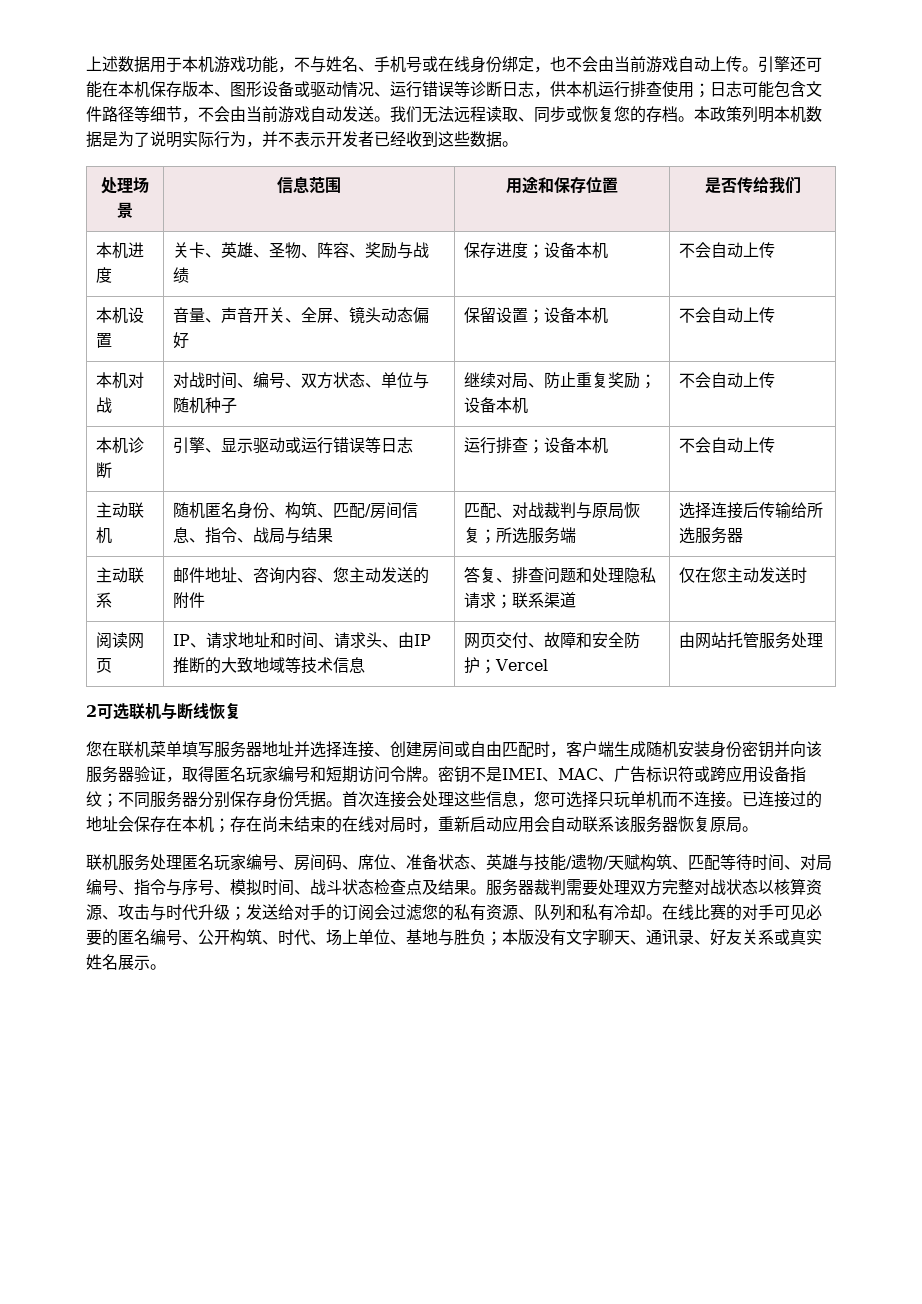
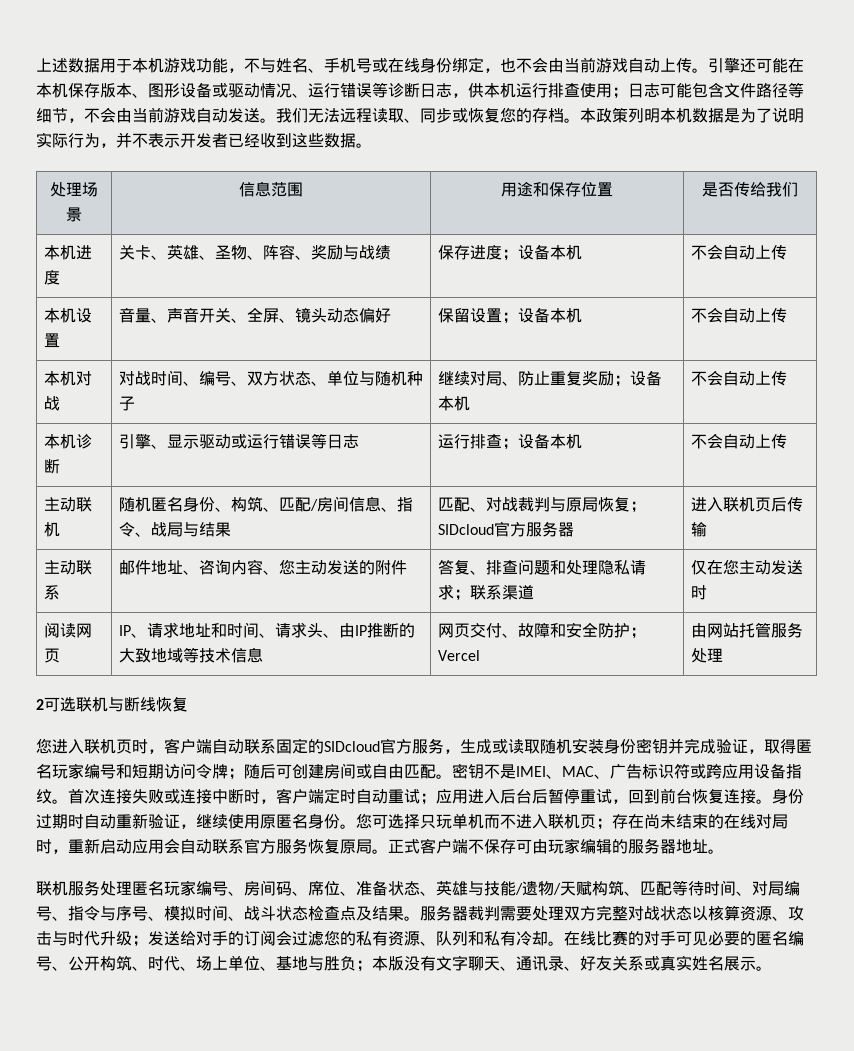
- 主动联机 | 随机匿名身份、构筑、匹配/房间信息、指令、战局与结果 | 匹配、对战裁判与原局恢复；所选服务端 | 选择连接后传输给所选服务器
+ 主动联机 | 随机匿名身份、构筑、匹配/房间信息、指令、战局与结果 | 匹配、对战裁判与原局恢复；SIDcloud官方服务器 | 进入联机页后传输
- 您在联机菜单填写服务器地址并选择连接、创建房间或自由匹配时，客户端生成随机安装身份密钥并向该服务器验证，取得匿名玩家编号和短期访问令牌。
+ 您进入联机页时，客户端自动联系固定的SIDcloud官方服务，生成或读取随机安装身份密钥并完成验证，取得匿名玩家编号和短期访问令牌；随后可创建房间或自由匹配。
- 密钥不是IMEI、MAC、广告标识符或跨应用设备指纹；不同服务器分别保存身份凭据。首次连接会处理这些信息，您可选择只玩单机而不连接。已连接过的地址会保存在本机；存在尚未结束的在线对局时，重新启动应用会自动联系该服务器恢复原局。
+ 密钥不是IMEI、MAC、广告标识符或跨应用设备指纹。首次连接失败或连接中断时，客户端定时自动重试；应用进入后台后暂停重试，回到前台恢复连接。身份过期时自动重新验证，继续使用原匿名身份。您可选择只玩单机而不进入联机页；存在尚未结束的在线对局时，重新启动应用会自动联系官方服务恢复原局。正式客户端不保存可由玩家编辑的服务器地址。

